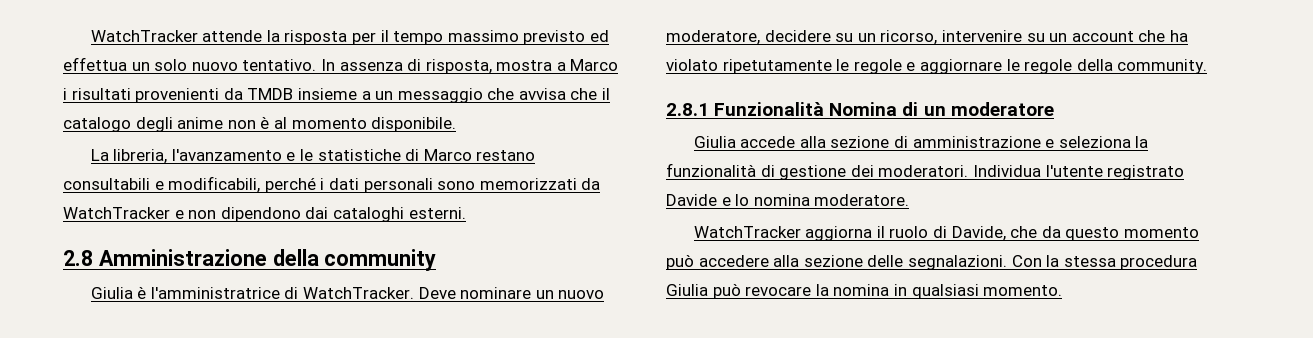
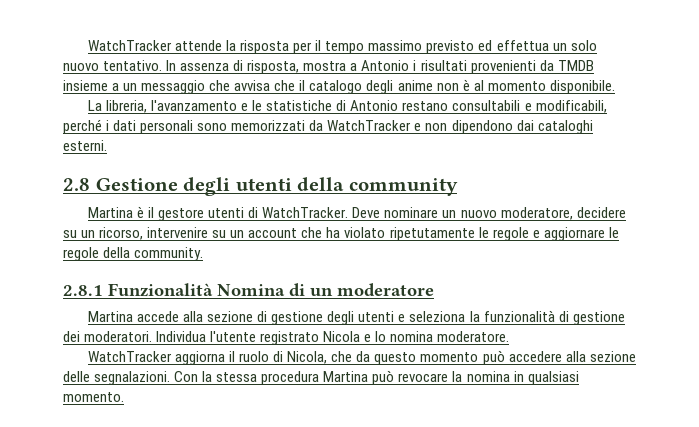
- In assenza di risposta, mostra a Marco i risultati provenienti da TMDB insieme a un messaggio che avvisa che il catalogo degli anime non è al momento disponibile.
+ In assenza di risposta, mostra a Antonio i risultati provenienti da TMDB insieme a un messaggio che avvisa che il catalogo degli anime non è al momento disponibile.
- La libreria, l'avanzamento e le statistiche di Marco restano consultabili e modificabili, perché i dati personali sono memorizzati da WatchTracker e non dipendono dai cataloghi esterni.
+ La libreria, l'avanzamento e le statistiche di Antonio restano consultabili e modificabili, perché i dati personali sono memorizzati da WatchTracker e non dipendono dai cataloghi esterni.
- 2.8 Amministrazione della community
+ 2.8 Gestione degli utenti della community
- Giulia è l'amministratrice di WatchTracker.
+ Martina è il gestore utenti di WatchTracker.
- Giulia accede alla sezione di amministrazione e seleziona la funzionalità di gestione dei moderatori.
+ Martina accede alla sezione di gestione degli utenti e seleziona la funzionalità di gestione dei moderatori.
- Individua l'utente registrato Davide e lo nomina moderatore.
+ Individua l'utente registrato Nicola e lo nomina moderatore.
- WatchTracker aggiorna il ruolo di Davide, che da questo momento può accedere alla sezione delle segnalazioni.
+ WatchTracker aggiorna il ruolo di Nicola, che da questo momento può accedere alla sezione delle segnalazioni.
- Con la stessa procedura Giulia può revocare la nomina in qualsiasi momento.
+ Con la stessa procedura Martina può revocare la nomina in qualsiasi momento.

